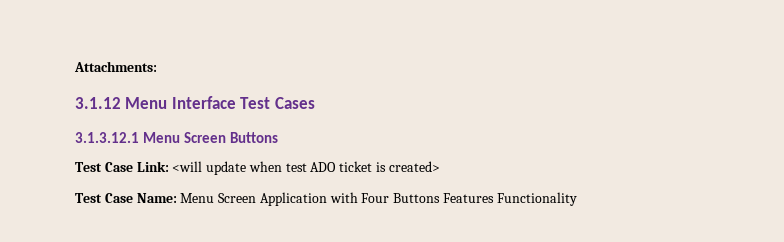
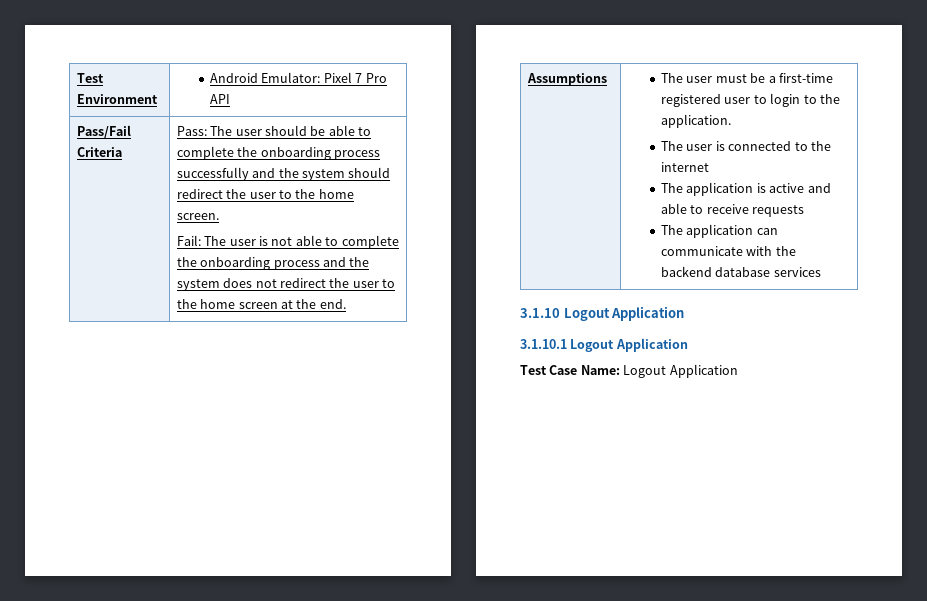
- Attachments:
- 3.1.12 Menu Interface Test Cases
- 3.1.3.12.1 Menu Screen Buttons
- Test Case Link: <will update when test ADO ticket is created>
- Test Case Name: Menu Screen Application with Four Buttons Features Functionality
+ Test Environment | Android Emulator: Pixel 7 Pro API
+ Pass/Fail Criteria | Pass: The user should be able to complete the onboarding process successfully and the system should redirect the user to the home screen.
+ Fail: The user is not able to complete the onboarding process and the system does not redirect the user to the home screen at the end.
+ Assumptions | The user must be a first-time registered user to login to the application.
+ The user is connected to the internet
+ The application is active and able to receive requests
+ The application can communicate with the backend database services
+ 3.1.10 Logout Application
+ 3.1.10.1 Logout Application
+ Test Case Name: Logout Application

